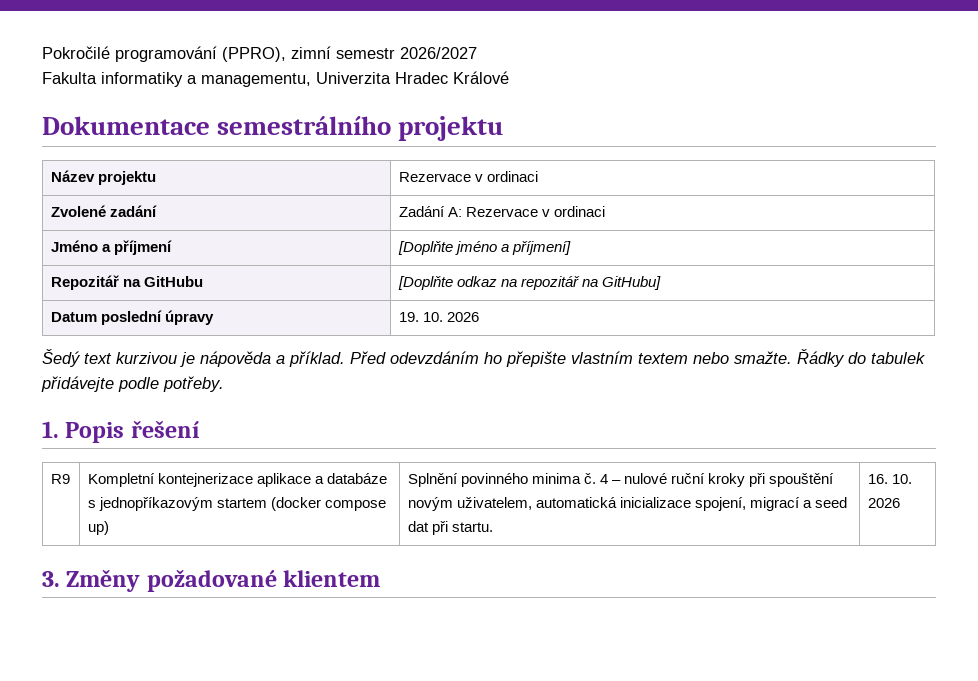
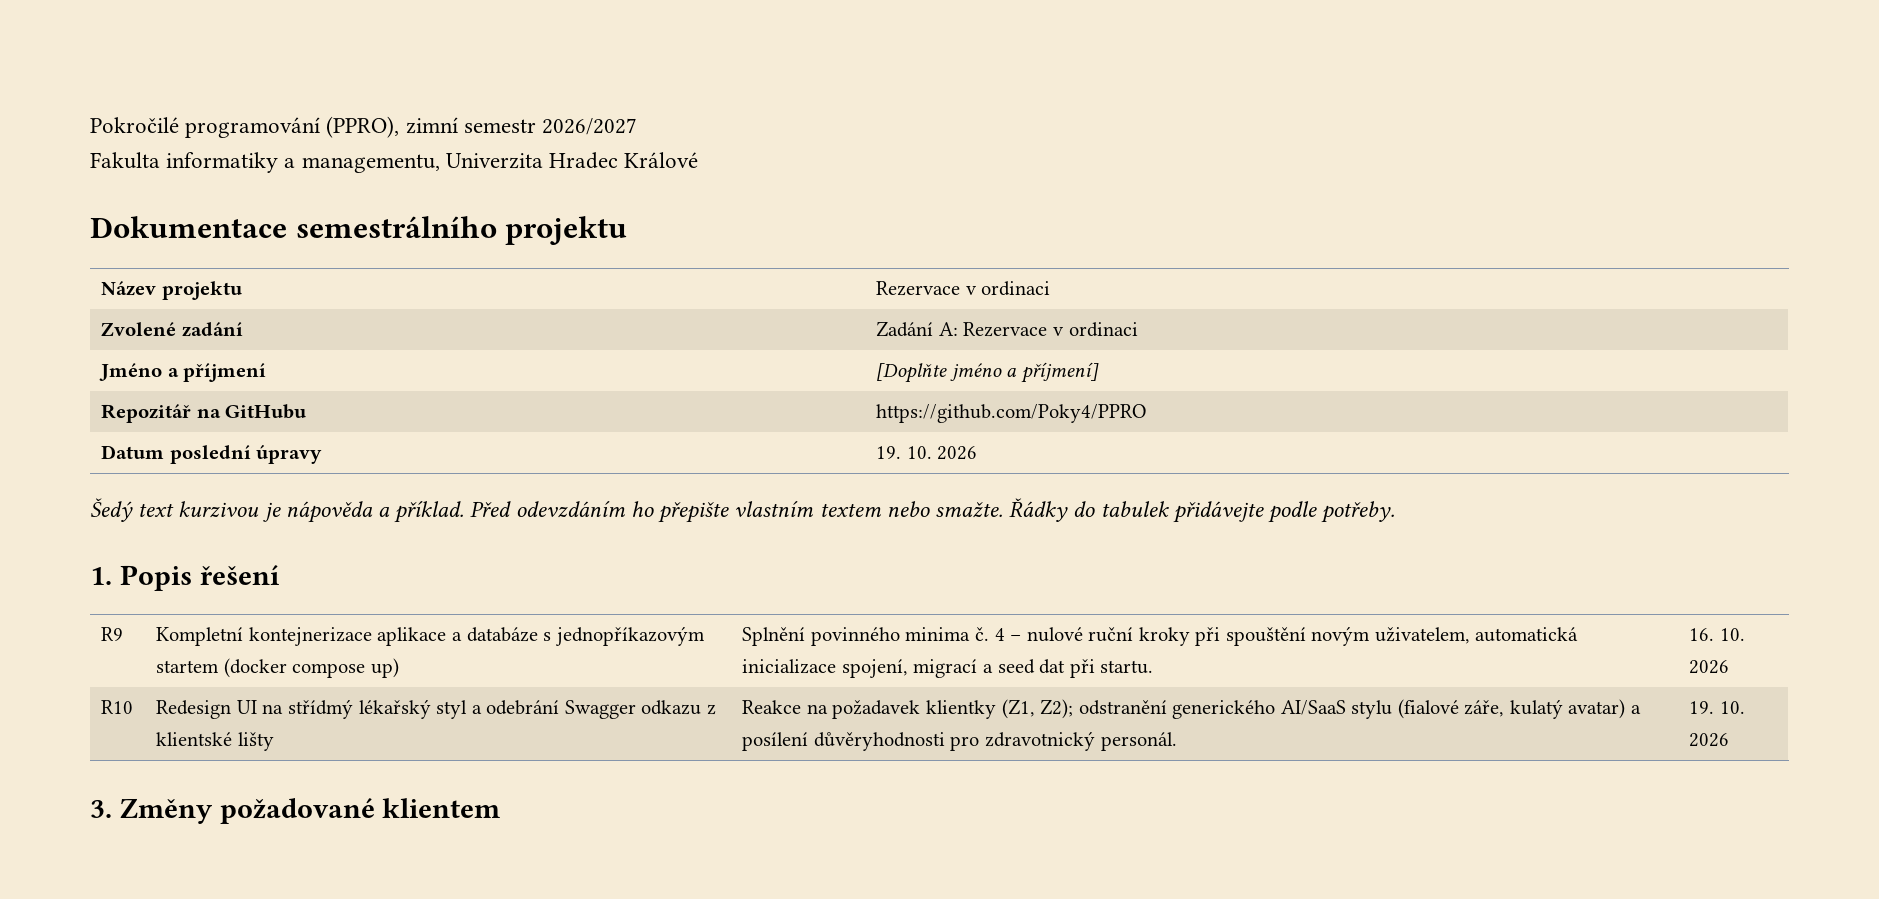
- Repozitář na GitHubu | [Doplňte odkaz na repozitář na GitHubu]
+ Repozitář na GitHubu | https://github.com/Poky4/PPRO
+ R10 | Redesign UI na střídmý lékařský styl a odebrání Swagger odkazu z klientské lišty | Reakce na požadavek klientky (Z1, Z2); odstranění generického AI/SaaS stylu (fialové záře, kulatý avatar) a posílení důvěryhodnosti pro zdravotnický personál. | 19. 10. 2026

